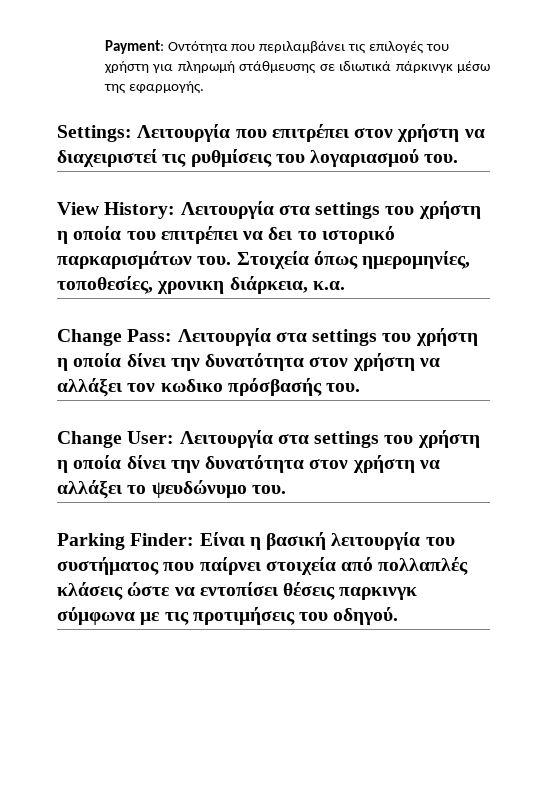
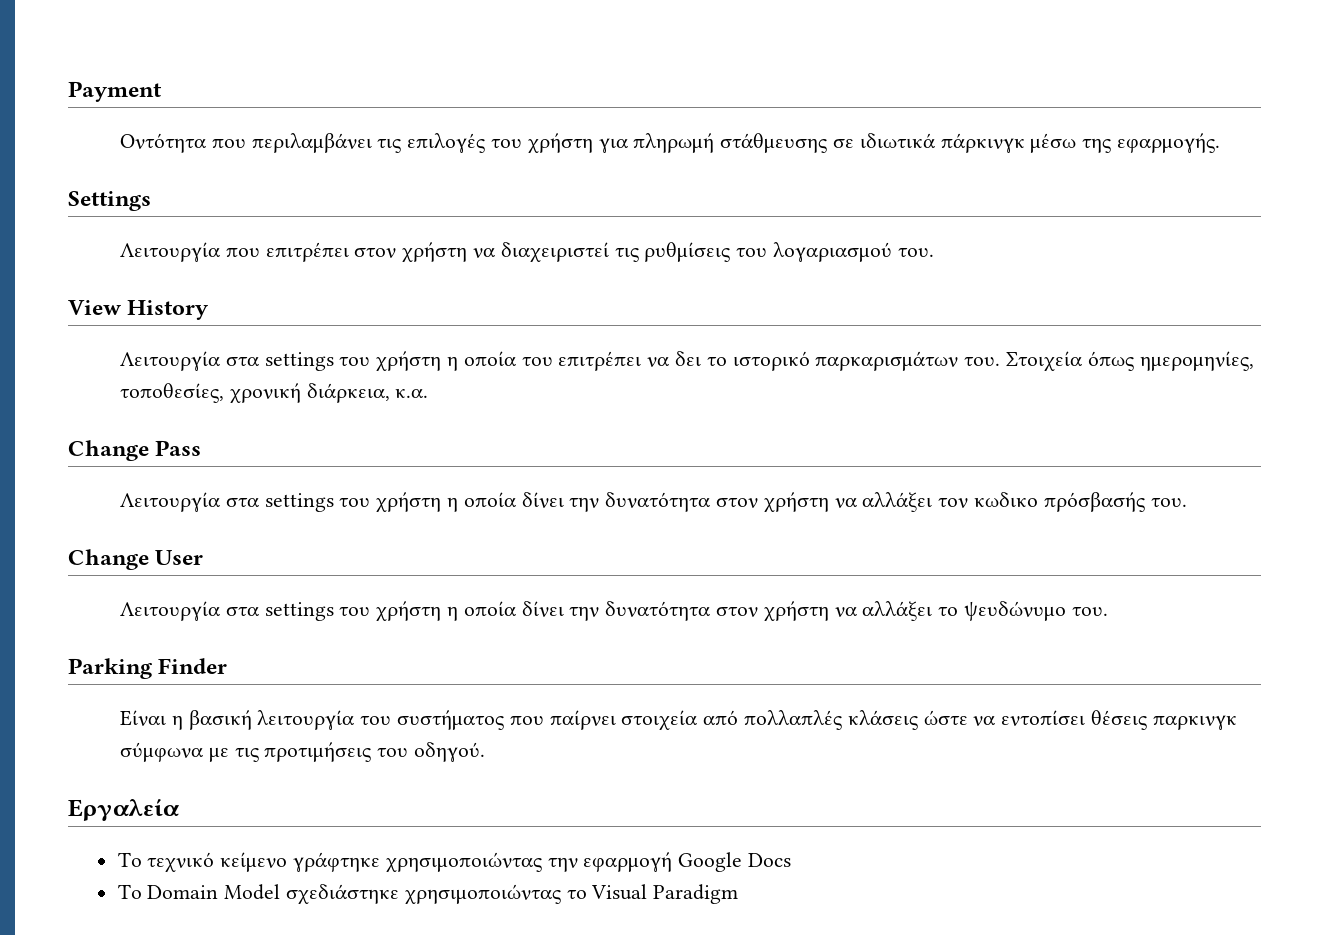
- Payment: Οντότητα που περιλαμβάνει τις επιλογές του χρήστη για πληρωμή στάθμευσης σε ιδιωτικά πάρκινγκ μέσω της εφαρμογής.
+ Payment
+ Οντότητα που περιλαμβάνει τις επιλογές του χρήστη για πληρωμή στάθμευσης σε ιδιωτικά πάρκινγκ μέσω της εφαρμογής.
- Settings: Λειτουργία που επιτρέπει στον χρήστη να διαχειριστεί τις ρυθμίσεις του λογαριασμού του.
+ Settings
+ Λειτουργία που επιτρέπει στον χρήστη να διαχειριστεί τις ρυθμίσεις του λογαριασμού του.
- View History: Λειτουργία στα settings του χρήστη η οποία του επιτρέπει να δει το ιστορικό παρκαρισμάτων του.
+ View History
+ Λειτουργία στα settings του χρήστη η οποία του επιτρέπει να δει το ιστορικό παρκαρισμάτων του.
- Στοιχεία όπως ημερομηνίες, τοποθεσίες, χρονικη διάρκεια, κ.α.
+ Στοιχεία όπως ημερομηνίες, τοποθεσίες, χρονική διάρκεια, κ.α.
- Change Pass: Λειτουργία στα settings του χρήστη η οποία δίνει την δυνατότητα στον χρήστη να αλλάξει τον κωδικο πρόσβασής του.
+ Change Pass
+ Λειτουργία στα settings του χρήστη η οποία δίνει την δυνατότητα στον χρήστη να αλλάξει τον κωδικο πρόσβασής του.
- Change User: Λειτουργία στα settings του χρήστη η οποία δίνει την δυνατότητα στον χρήστη να αλλάξει το ψευδώνυμο του.
+ Change User
+ Λειτουργία στα settings του χρήστη η οποία δίνει την δυνατότητα στον χρήστη να αλλάξει το ψευδώνυμο του.
- Parking Finder: Είναι η βασική λειτουργία του συστήματος που παίρνει στοιχεία από πολλαπλές κλάσεις ώστε να εντοπίσει θέσεις παρκινγκ σύμφωνα με τις προτιμήσεις του οδηγού.
+ Parking Finder
+ Είναι η βασική λειτουργία του συστήματος που παίρνει στοιχεία από πολλαπλές κλάσεις ώστε να εντοπίσει θέσεις παρκινγκ σύμφωνα με τις προτιμήσεις του οδηγού.
+ Εργαλεία
+ Το τεχνικό κείμενο γράφτηκε χρησιμοποιώντας την εφαρμογή Google Docs
+ Το Domain Model σχεδιάστηκε χρησιμοποιώντας το Visual Paradigm

